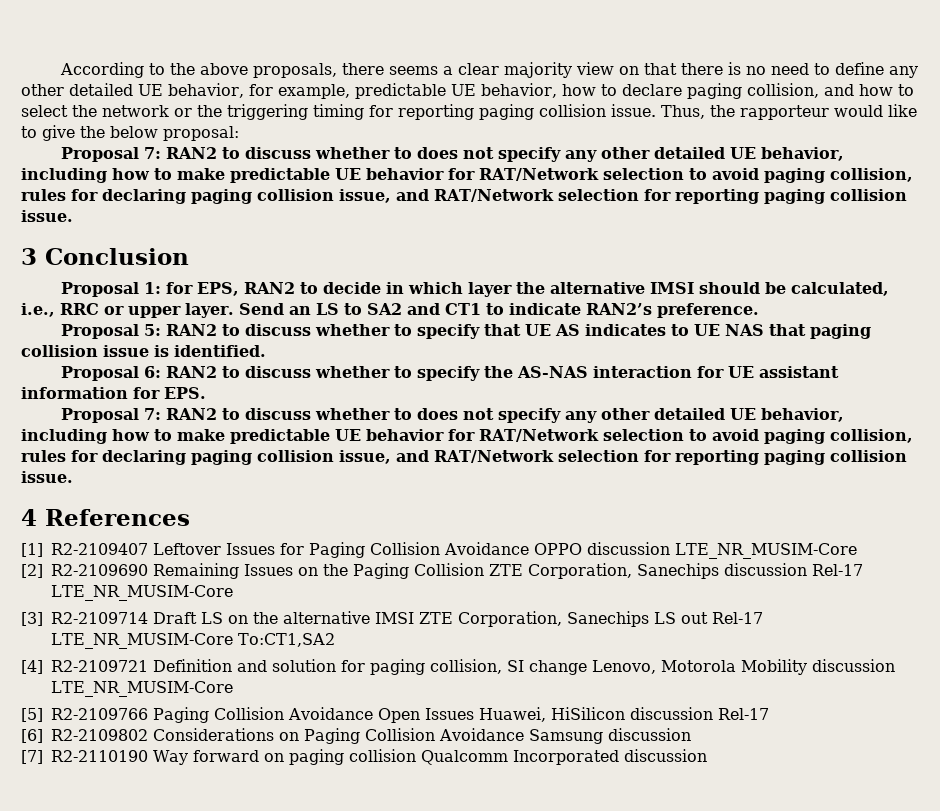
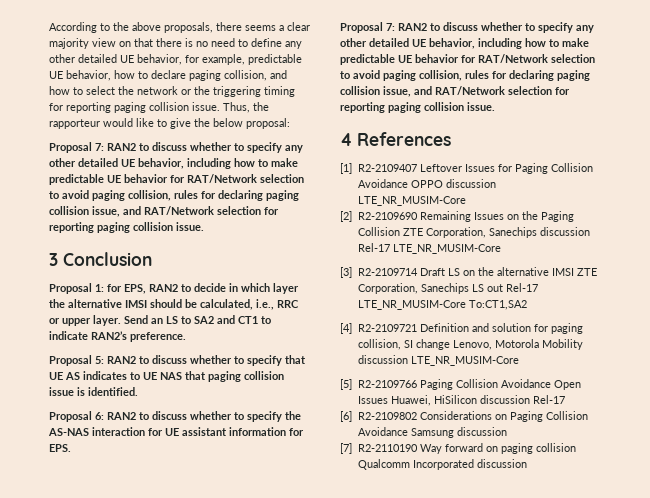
  Thus, the rapporteur would like to give the below proposal:
- Proposal 7: RAN2 to discuss whether to does not specify any other detailed UE behavior, including how to make predictable UE behavior for RAT/Network selection to avoid paging collision, rules for declaring paging collision issue, and RAT/Network selection for reporting paging collision issue.
+ Proposal 7: RAN2 to discuss whether to specify any other detailed UE behavior, including how to make predictable UE behavior for RAT/Network selection to avoid paging collision, rules for declaring paging collision issue, and RAT/Network selection for reporting paging collision issue.
  Proposal 6: RAN2 to discuss whether to specify the AS-NAS interaction for UE assistant information for EPS.
- Proposal 7: RAN2 to discuss whether to does not specify any other detailed UE behavior, including how to make predictable UE behavior for RAT/Network selection to avoid paging collision, rules for declaring paging collision issue, and RAT/Network selection for reporting paging collision issue.
+ Proposal 7: RAN2 to discuss whether to specify any other detailed UE behavior, including how to make predictable UE behavior for RAT/Network selection to avoid paging collision, rules for declaring paging collision issue, and RAT/Network selection for reporting paging collision issue.

